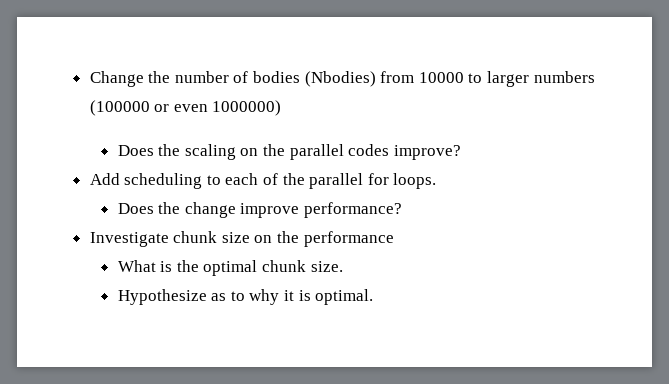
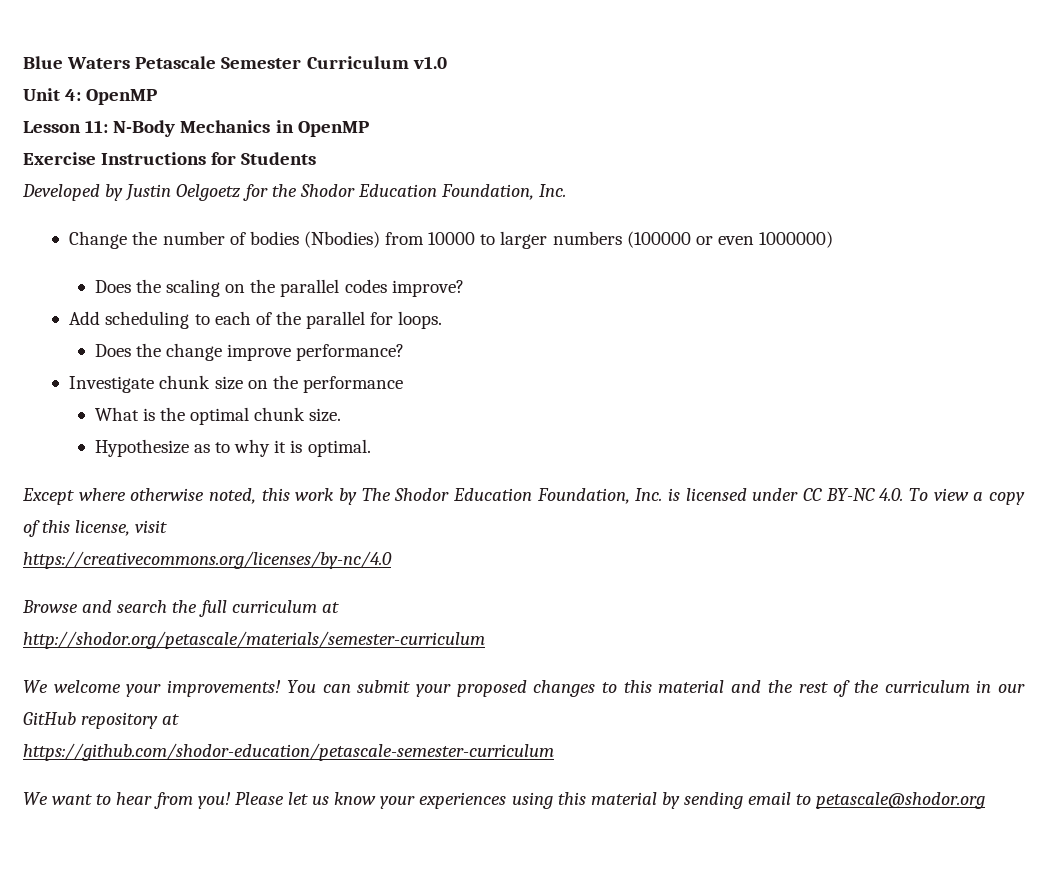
+ Blue Waters Petascale Semester Curriculum v1.0
+ Unit 4: OpenMP
+ Lesson 11: N-Body Mechanics in OpenMP
+ Exercise Instructions for Students
+ Developed by Justin Oelgoetz for the Shodor Education Foundation, Inc.
+ Except where otherwise noted, this work by The Shodor Education Foundation, Inc. is licensed under CC BY-NC 4.0. To view a copy of this license, visit
+ https://creativecommons.org/licenses/by-nc/4.0
+ Browse and search the full curriculum at
+ http://shodor.org/petascale/materials/semester-curriculum
+ We welcome your improvements! You can submit your proposed changes to this material and the rest of the curriculum in our GitHub repository at
+ https://github.com/shodor-education/petascale-semester-curriculum
+ We want to hear from you! Please let us know your experiences using this material by sending email to petascale@shodor.org

